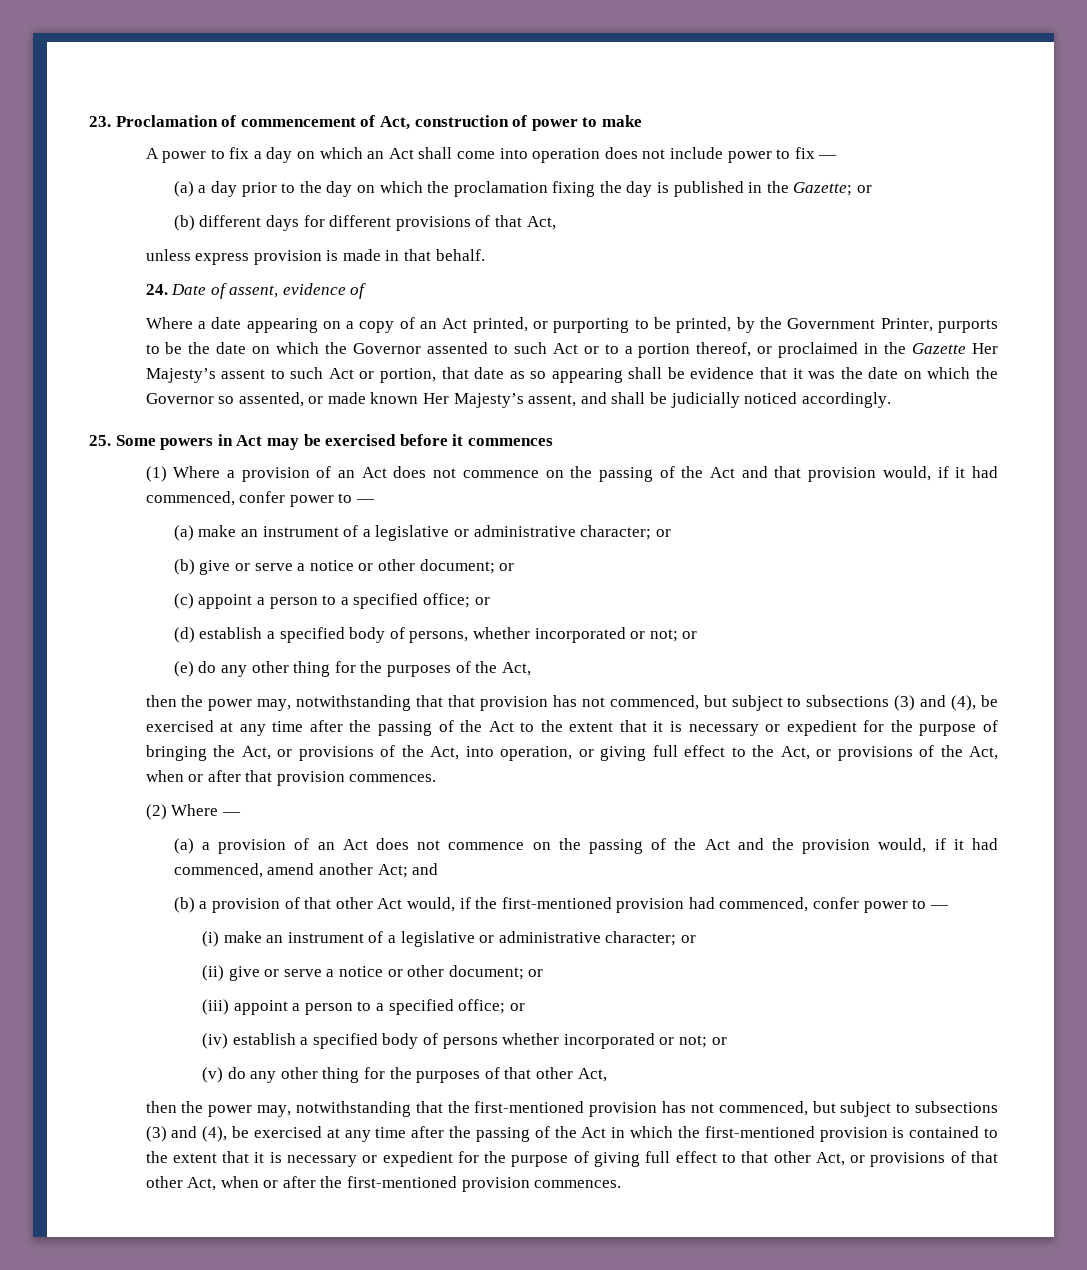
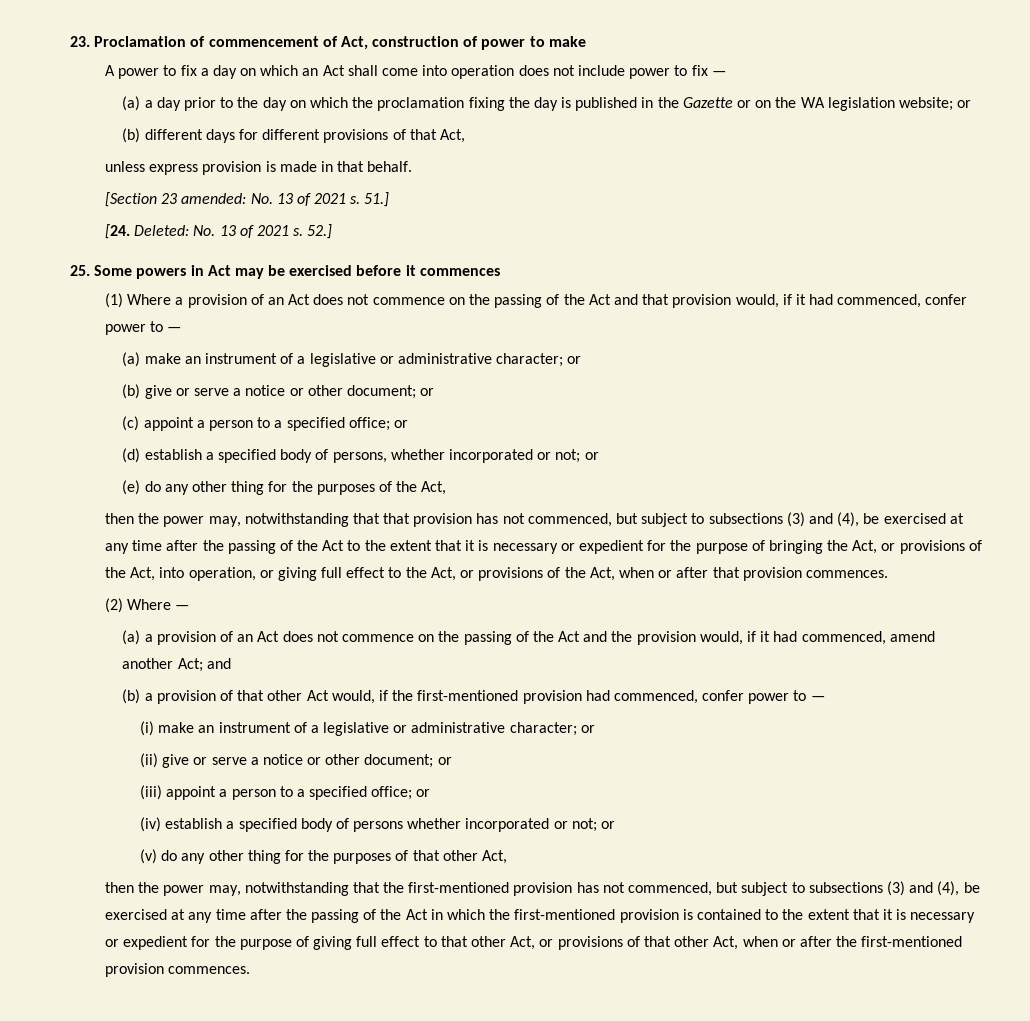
- (a) a day prior to the day on which the proclamation fixing the day is published in the Gazette; or
+ (a) a day prior to the day on which the proclamation fixing the day is published in the Gazette or on the WA legislation website; or
- 24. Date of assent, evidence of
- Where a date appearing on a copy of an Act printed, or purporting to be printed, by the Government Printer, purports to be the date on which the Governor assented to such Act or to a portion thereof, or proclaimed in the Gazette Her Majesty’s assent to such Act or portion, that date as so appearing shall be evidence that it was the date on which the Governor so assented, or made known Her Majesty’s assent, and shall be judicially noticed accordingly.
+ [Section 23 amended: No. 13 of 2021 s. 51.]
+ [24. Deleted: No. 13 of 2021 s. 52.]

